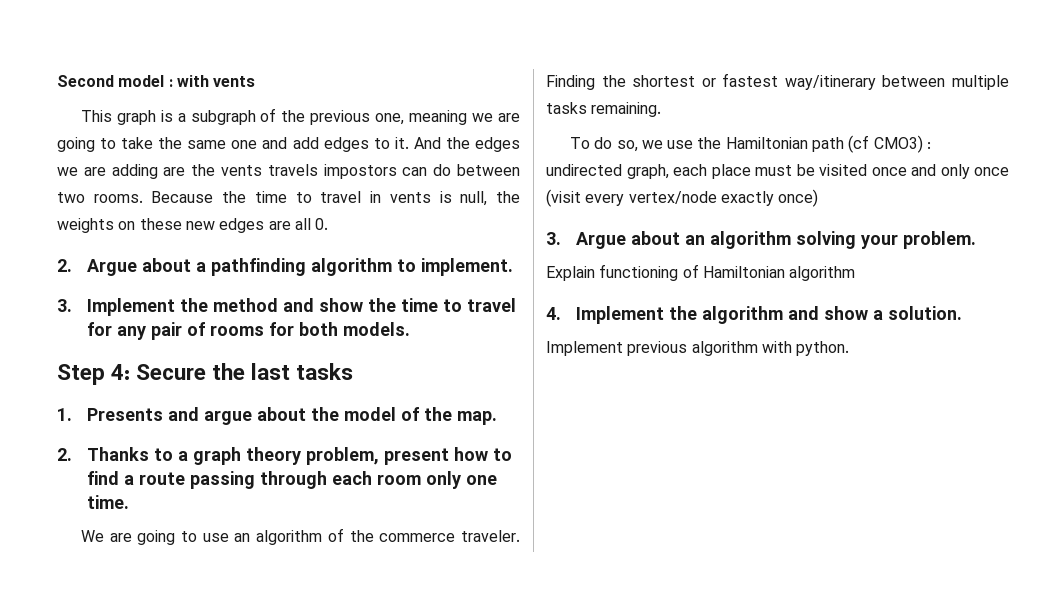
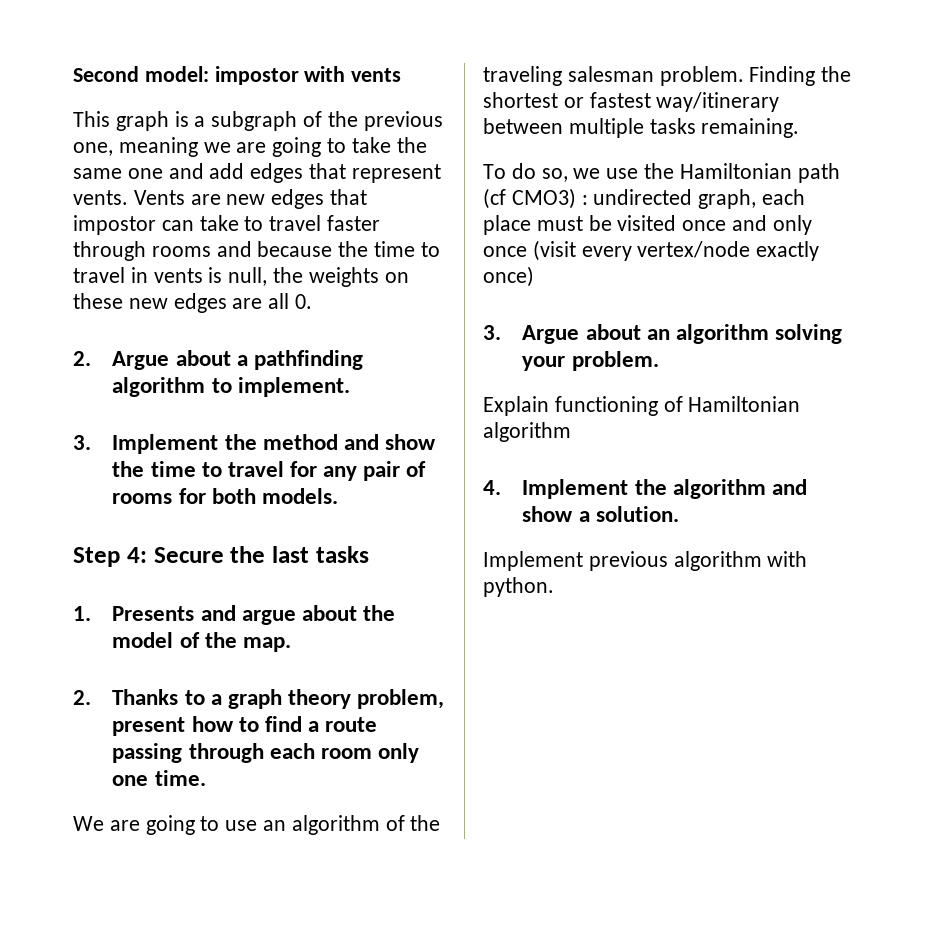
- Second model : with vents
+ Second model: impostor with vents
- This graph is a subgraph of the previous one, meaning we are going to take the same one and add edges to it. And the edges we are adding are the vents travels impostors can do between two rooms. Because the time to travel in vents is null, the weights on these new edges are all 0.
+ This graph is a subgraph of the previous one, meaning we are going to take the same one and add edges that represent vents. Vents are new edges that impostor can take to travel faster through rooms and because the time to travel in vents is null, the weights on these new edges are all 0.
- We are going to use an algorithm of the commerce traveler.
+ We are going to use an algorithm of the traveling salesman problem.

